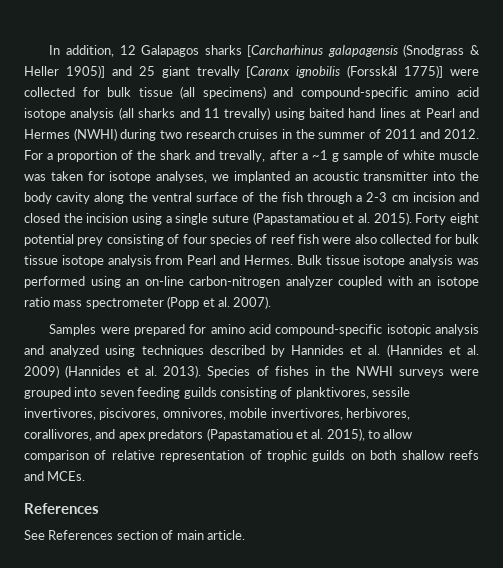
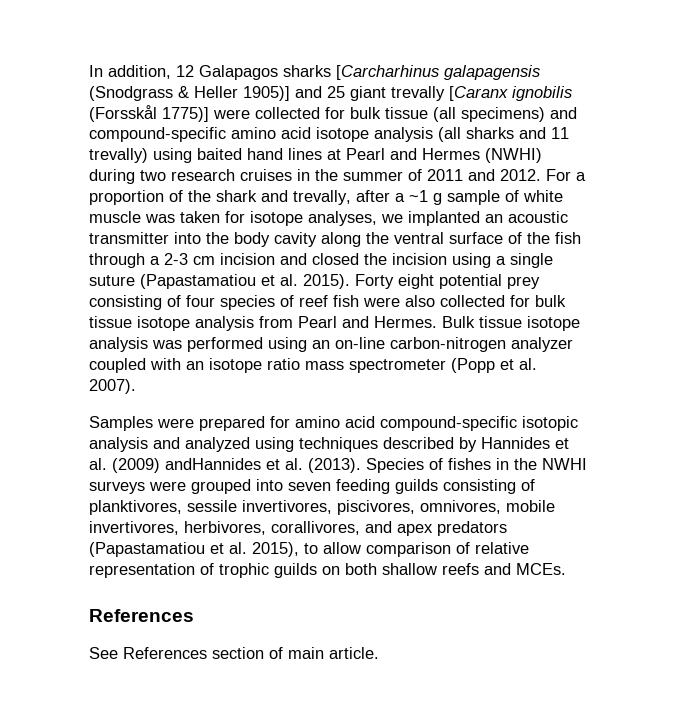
- Samples were prepared for amino acid compound-specific isotopic analysis and analyzed using techniques described by Hannides et al. (Hannides et al. 2009) (Hannides et al. 2013).
+ Samples were prepared for amino acid compound-specific isotopic analysis and analyzed using techniques described by Hannides et al. (2009) andHannides et al. (2013).

